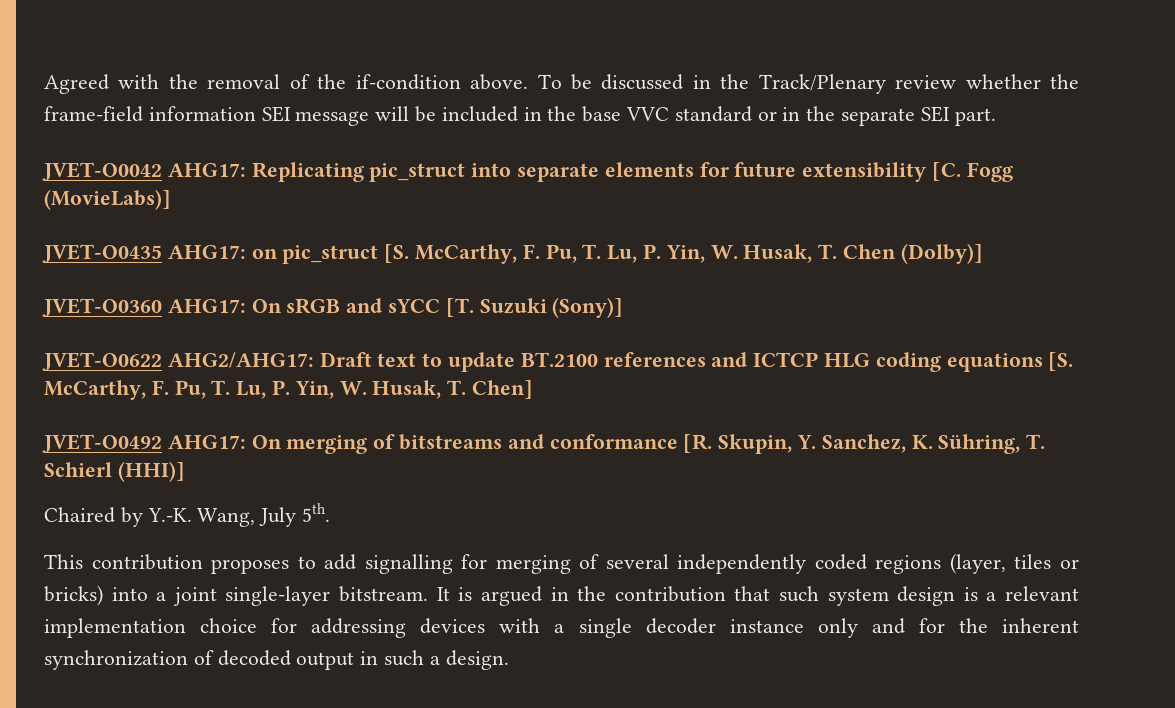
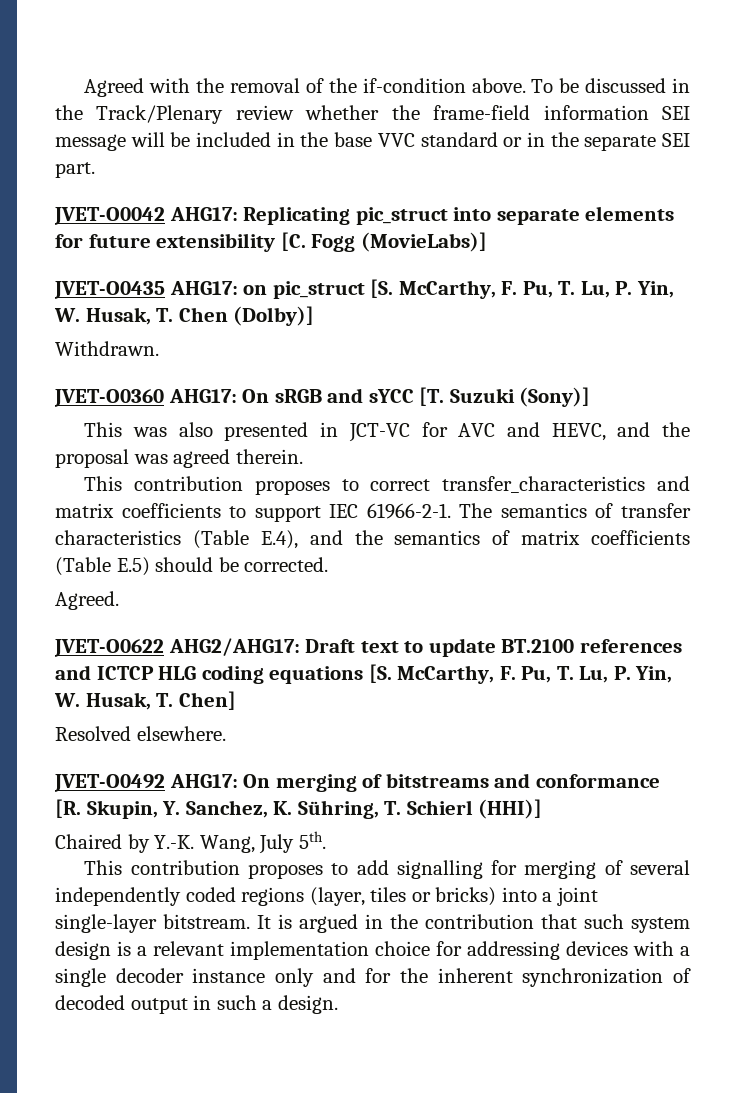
+ Withdrawn.
+ This was also presented in JCT-VC for AVC and HEVC, and the proposal was agreed therein.
+ This contribution proposes to correct transfer_characteristics and matrix coefficients to support IEC 61966-2-1. The semantics of transfer characteristics (Table E.4), and the semantics of matrix coefficients (Table E.5) should be corrected.
+ Agreed.
+ Resolved elsewhere.

